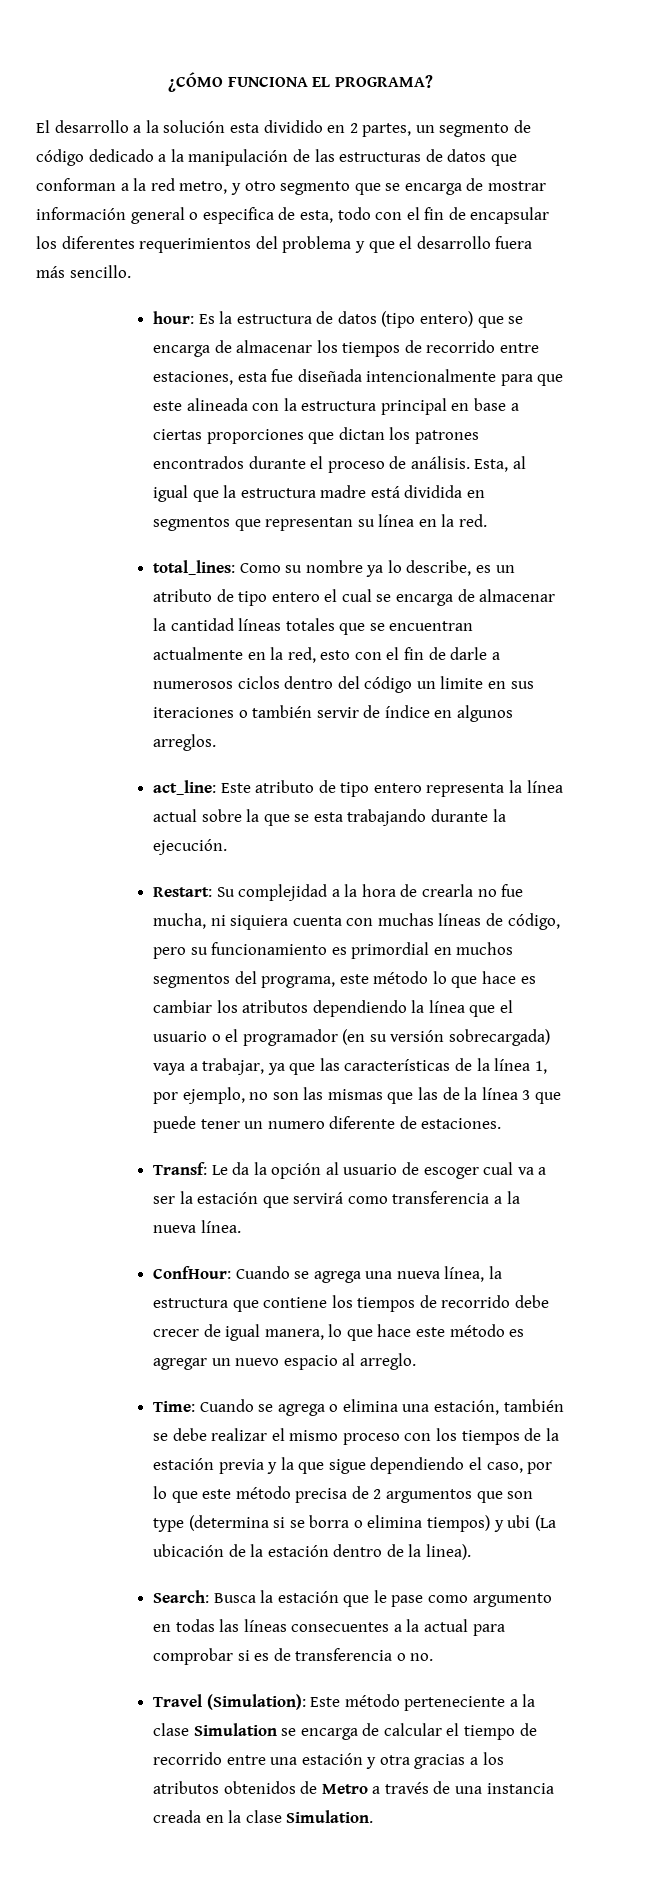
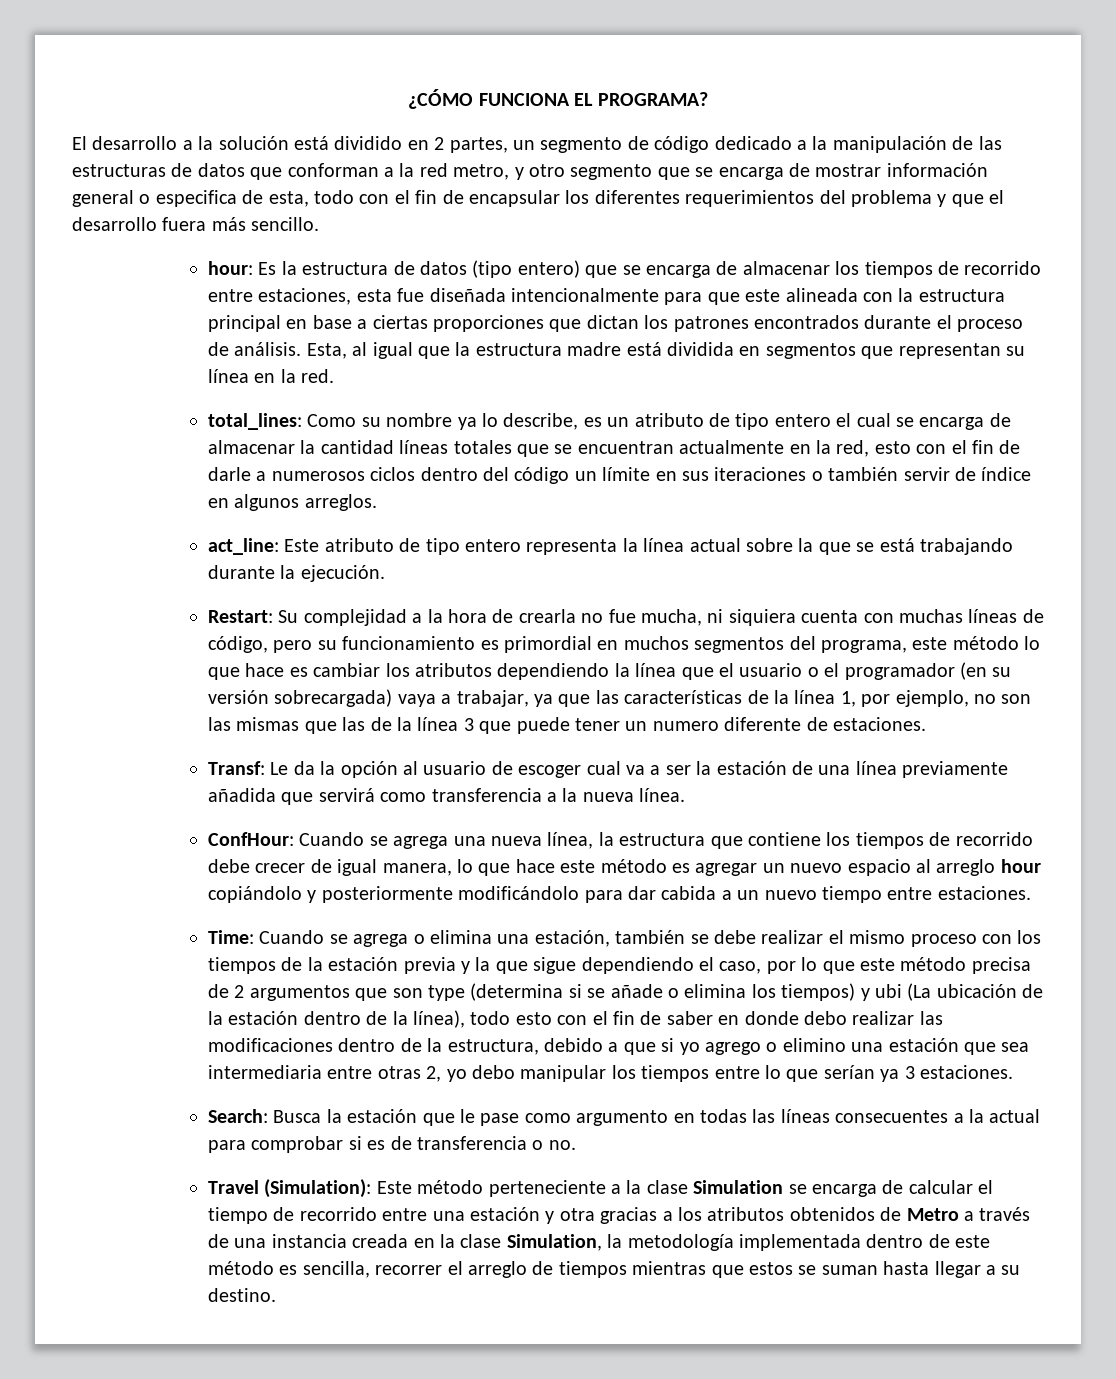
- El desarrollo a la solución esta dividido en 2 partes, un segmento de código dedicado a la manipulación de las estructuras de datos que conforman a la red metro, y otro segmento que se encarga de mostrar información general o especifica de esta, todo con el fin de encapsular los diferentes requerimientos del problema y que el desarrollo fuera más sencillo.
+ El desarrollo a la solución está dividido en 2 partes, un segmento de código dedicado a la manipulación de las estructuras de datos que conforman a la red metro, y otro segmento que se encarga de mostrar información general o especifica de esta, todo con el fin de encapsular los diferentes requerimientos del problema y que el desarrollo fuera más sencillo.
- total_lines: Como su nombre ya lo describe, es un atributo de tipo entero el cual se encarga de almacenar la cantidad líneas totales que se encuentran actualmente en la red, esto con el fin de darle a numerosos ciclos dentro del código un limite en sus iteraciones o también servir de índice en algunos arreglos.
+ total_lines: Como su nombre ya lo describe, es un atributo de tipo entero el cual se encarga de almacenar la cantidad líneas totales que se encuentran actualmente en la red, esto con el fin de darle a numerosos ciclos dentro del código un límite en sus iteraciones o también servir de índice en algunos arreglos.
- act_line: Este atributo de tipo entero representa la línea actual sobre la que se esta trabajando durante la ejecución.
+ act_line: Este atributo de tipo entero representa la línea actual sobre la que se está trabajando durante la ejecución.
- Transf: Le da la opción al usuario de escoger cual va a ser la estación que servirá como transferencia a la nueva línea.
+ Transf: Le da la opción al usuario de escoger cual va a ser la estación de una línea previamente añadida que servirá como transferencia a la nueva línea.
- ConfHour: Cuando se agrega una nueva línea, la estructura que contiene los tiempos de recorrido debe crecer de igual manera, lo que hace este método es agregar un nuevo espacio al arreglo.
+ ConfHour: Cuando se agrega una nueva línea, la estructura que contiene los tiempos de recorrido debe crecer de igual manera, lo que hace este método es agregar un nuevo espacio al arreglo hour copiándolo y posteriormente modificándolo para dar cabida a un nuevo tiempo entre estaciones.
- Time: Cuando se agrega o elimina una estación, también se debe realizar el mismo proceso con los tiempos de la estación previa y la que sigue dependiendo el caso, por lo que este método precisa de 2 argumentos que son type (determina si se borra o elimina tiempos) y ubi (La ubicación de la estación dentro de la linea).
+ Time: Cuando se agrega o elimina una estación, también se debe realizar el mismo proceso con los tiempos de la estación previa y la que sigue dependiendo el caso, por lo que este método precisa de 2 argumentos que son type (determina si se añade o elimina los tiempos) y ubi (La ubicación de la estación dentro de la línea), todo esto con el fin de saber en donde debo realizar las modificaciones dentro de la estructura, debido a que si yo agrego o elimino una estación que sea intermediaria entre otras 2, yo debo manipular los tiempos entre lo que serían ya 3 estaciones.
- Travel (Simulation): Este método perteneciente a la clase Simulation se encarga de calcular el tiempo de recorrido entre una estación y otra gracias a los atributos obtenidos de Metro a través de una instancia creada en la clase Simulation.
+ Travel (Simulation): Este método perteneciente a la clase Simulation se encarga de calcular el tiempo de recorrido entre una estación y otra gracias a los atributos obtenidos de Metro a través de una instancia creada en la clase Simulation, la metodología implementada dentro de este método es sencilla, recorrer el arreglo de tiempos mientras que estos se suman hasta llegar a su destino.

